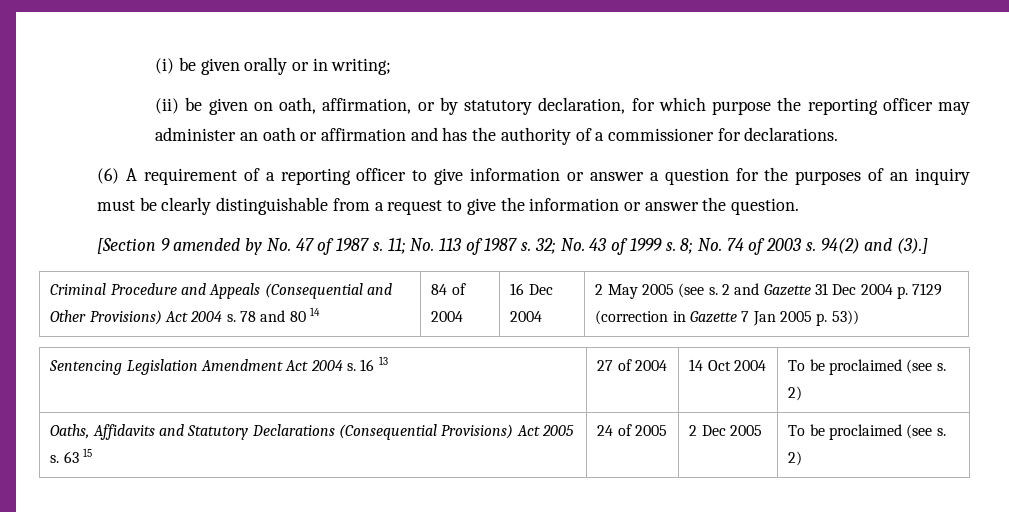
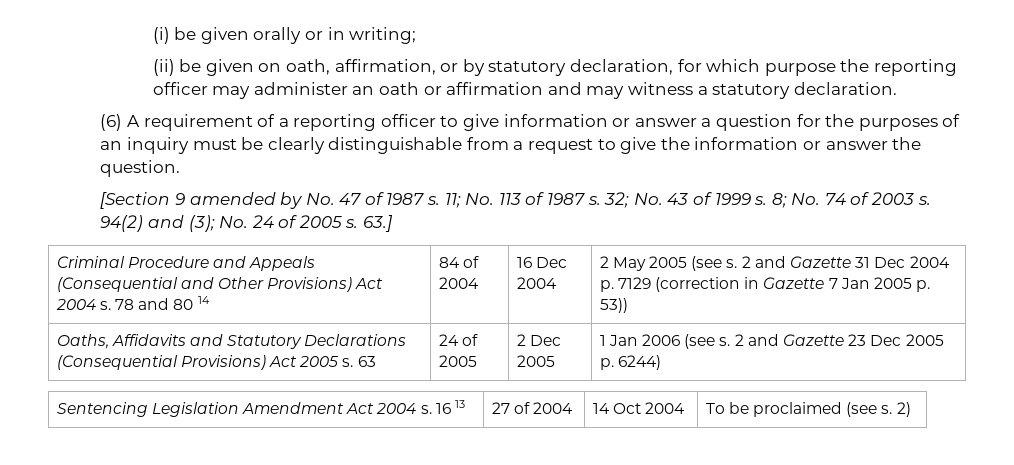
- (ii) be given on oath, affirmation, or by statutory declaration, for which purpose the reporting officer may administer an oath or affirmation and has the authority of a commissioner for declarations.
+ (ii) be given on oath, affirmation, or by statutory declaration, for which purpose the reporting officer may administer an oath or affirmation and may witness a statutory declaration.
- 94(2) and (3).]
+ 94(2) and (3); No. 24 of 2005 s. 63.]
+ Oaths, Affidavits and Statutory Declarations (Consequential Provisions) Act 2005 s. 63 | 24 of 2005 | 2 Dec 2005 | 1 Jan 2006 (see s. 2 and Gazette 23 Dec 2005 p. 6244)
- Oaths, Affidavits and Statutory Declarations (Consequential Provisions) Act 2005 s. 63 15 | 24 of 2005 | 2 Dec 2005 | To be proclaimed (see s. 2)

